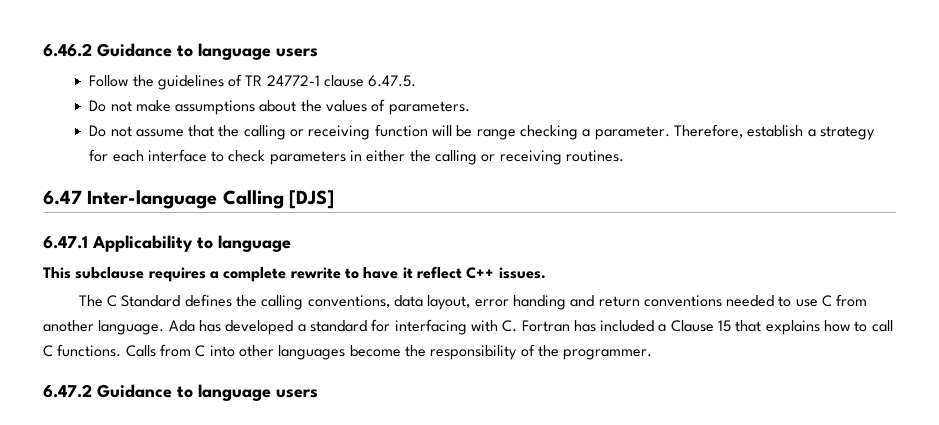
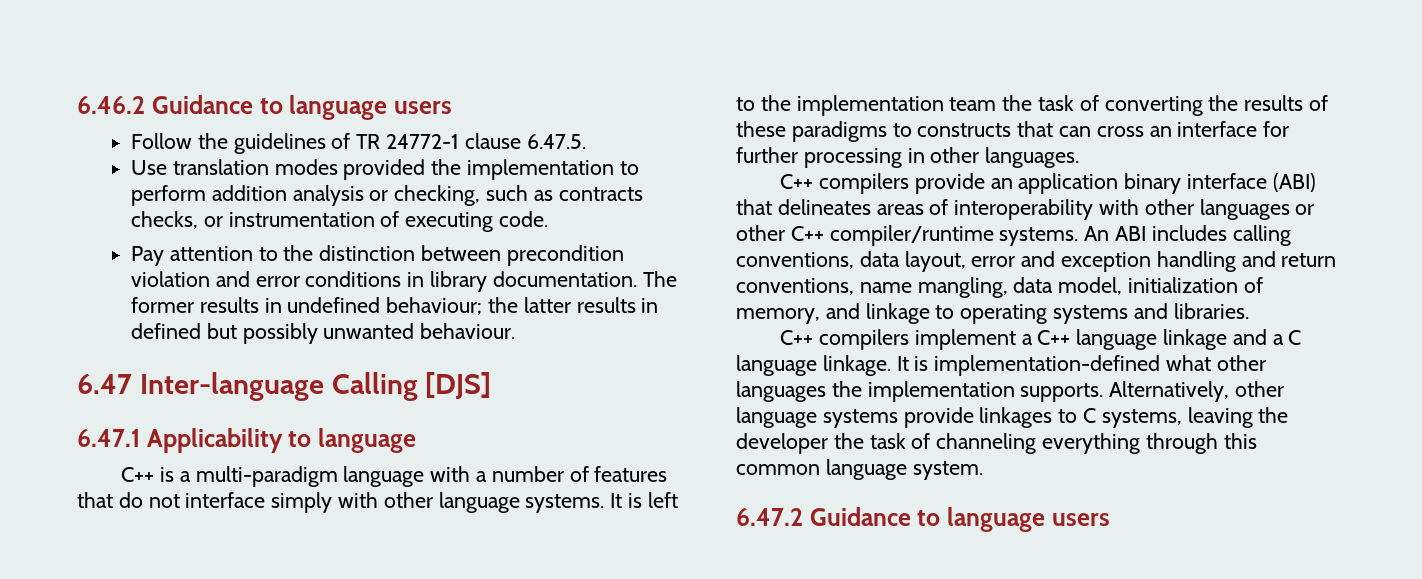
- Do not make assumptions about the values of parameters.
- Do not assume that the calling or receiving function will be range checking a parameter. Therefore, establish a strategy for each interface to check parameters in either the calling or receiving routines.
+ Use translation modes provided the implementation to perform addition analysis or checking, such as contracts checks, or instrumentation of executing code.
+ Pay attention to the distinction between precondition violation and error conditions in library documentation. The former results in undefined behaviour; the latter results in defined but possibly unwanted behaviour.
- This subclause requires a complete rewrite to have it reflect C++ issues.
- The C Standard defines the calling conventions, data layout, error handing and return conventions needed to use C from another language. Ada has developed a standard for interfacing with C. Fortran has included a Clause 15 that explains how to call C functions. Calls from C into other languages become the responsibility of the programmer.
+ C++ is a multi-paradigm language with a number of features that do not interface simply with other language systems. It is left to the implementation team the task of converting the results of these paradigms to constructs that can cross an interface for further processing in other languages.
+ C++ compilers provide an application binary interface (ABI) that delineates areas of interoperability with other languages or other C++ compiler/runtime systems. An ABI includes calling conventions, data layout, error and exception handling and return conventions, name mangling, data model, initialization of memory, and linkage to operating systems and libraries.
+ C++ compilers implement a C++ language linkage and a C language linkage. It is implementation-defined what other languages the implementation supports. Alternatively, other language systems provide linkages to C systems, leaving the developer the task of channeling everything through this common language system.

